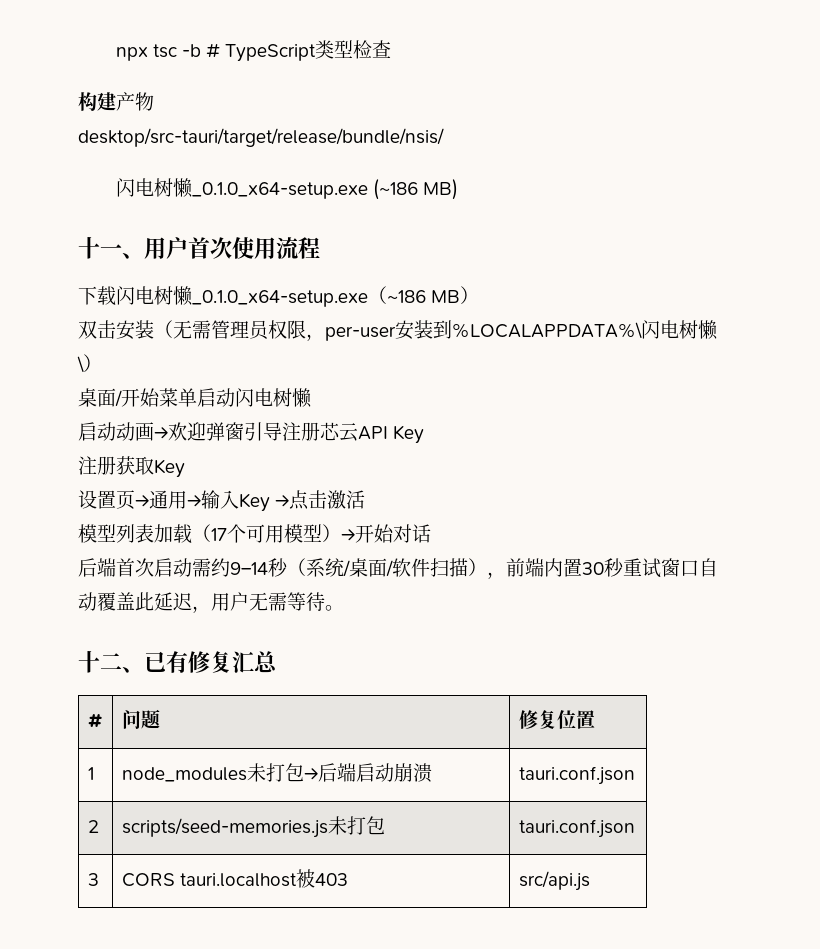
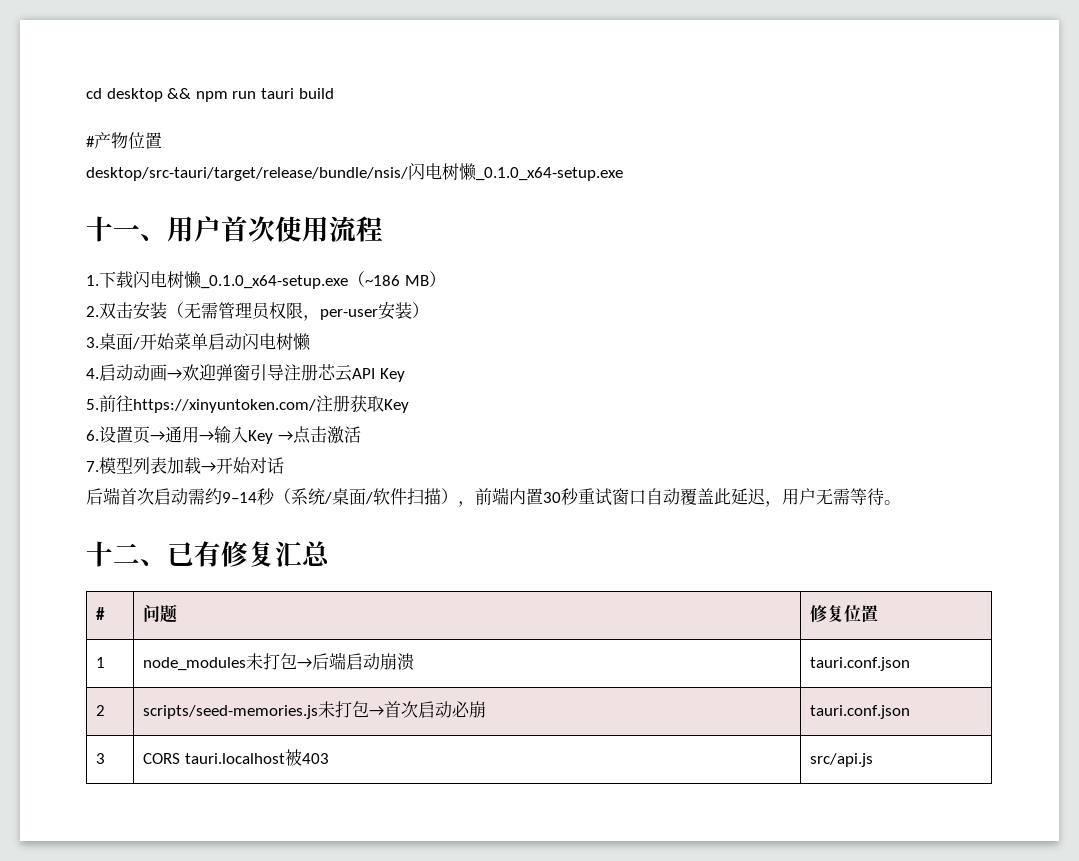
- npx tsc -b # TypeScript类型检查
- 构建产物
+ cd desktop && npm run tauri build
+ #产物位置
- desktop/src-tauri/target/release/bundle/nsis/
- 闪电树懒_0.1.0_x64-setup.exe (~186 MB)
+ desktop/src-tauri/target/release/bundle/nsis/闪电树懒_0.1.0_x64-setup.exe
- 下载闪电树懒_0.1.0_x64-setup.exe（~186 MB）
+ 1.下载闪电树懒_0.1.0_x64-setup.exe（~186 MB）
- 双击安装（无需管理员权限，per-user安装到%LOCALAPPDATA%\闪电树懒\）
- 桌面/开始菜单启动闪电树懒
+ 2.双击安装（无需管理员权限，per-user安装）
+ 3.桌面/开始菜单启动闪电树懒
- 启动动画→欢迎弹窗引导注册芯云API Key
+ 4.启动动画→欢迎弹窗引导注册芯云API Key
- 注册获取Key
+ 5.前往https://xinyuntoken.com/注册获取Key
- 设置页→通用→输入Key →点击激活
+ 6.设置页→通用→输入Key →点击激活
- 模型列表加载（17个可用模型）→开始对话
+ 7.模型列表加载→开始对话
- 2 | scripts/seed-memories.js未打包 | tauri.conf.json
+ 2 | scripts/seed-memories.js未打包→首次启动必崩 | tauri.conf.json

